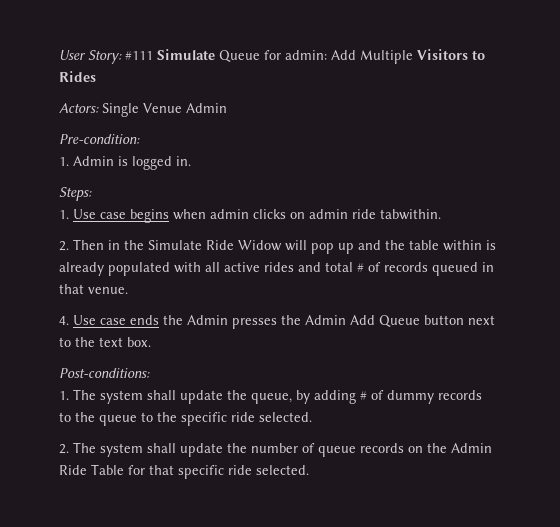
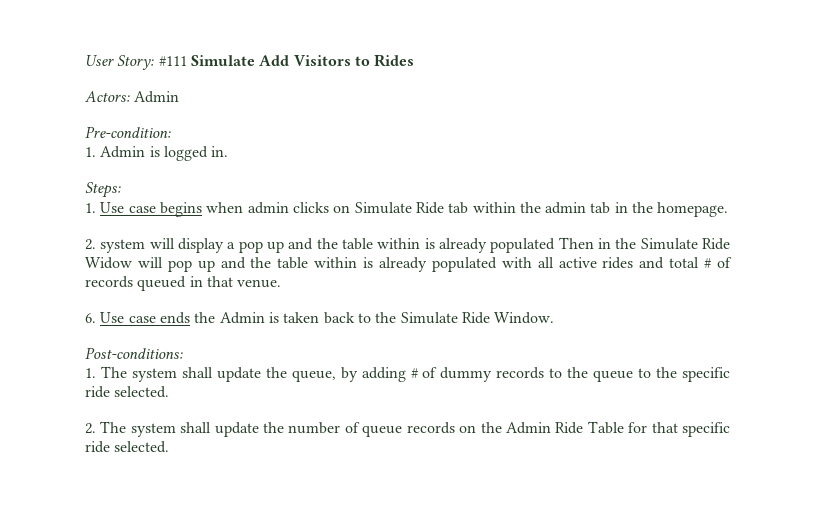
- User Story: #111 Simulate Queue for admin: Add Multiple Visitors to Rides
+ User Story: #111 Simulate Add Visitors to Rides
- Actors: Single Venue Admin
+ Actors: Admin
- 1. Use case begins when admin clicks on admin ride tabwithin.
- 2. Then in the Simulate Ride Widow will pop up and the table within is already populated with all active rides and total # of records queued in that venue.
+ 1. Use case begins when admin clicks on Simulate Ride tab within the admin tab in the homepage.
+ 2. system will display a pop up and the table within is already populated Then in the Simulate Ride Widow will pop up and the table within is already populated with all active rides and total # of records queued in that venue.
- 4. Use case ends the Admin presses the Admin Add Queue button next to the text box.
+ 6. Use case ends the Admin is taken back to the Simulate Ride Window.

